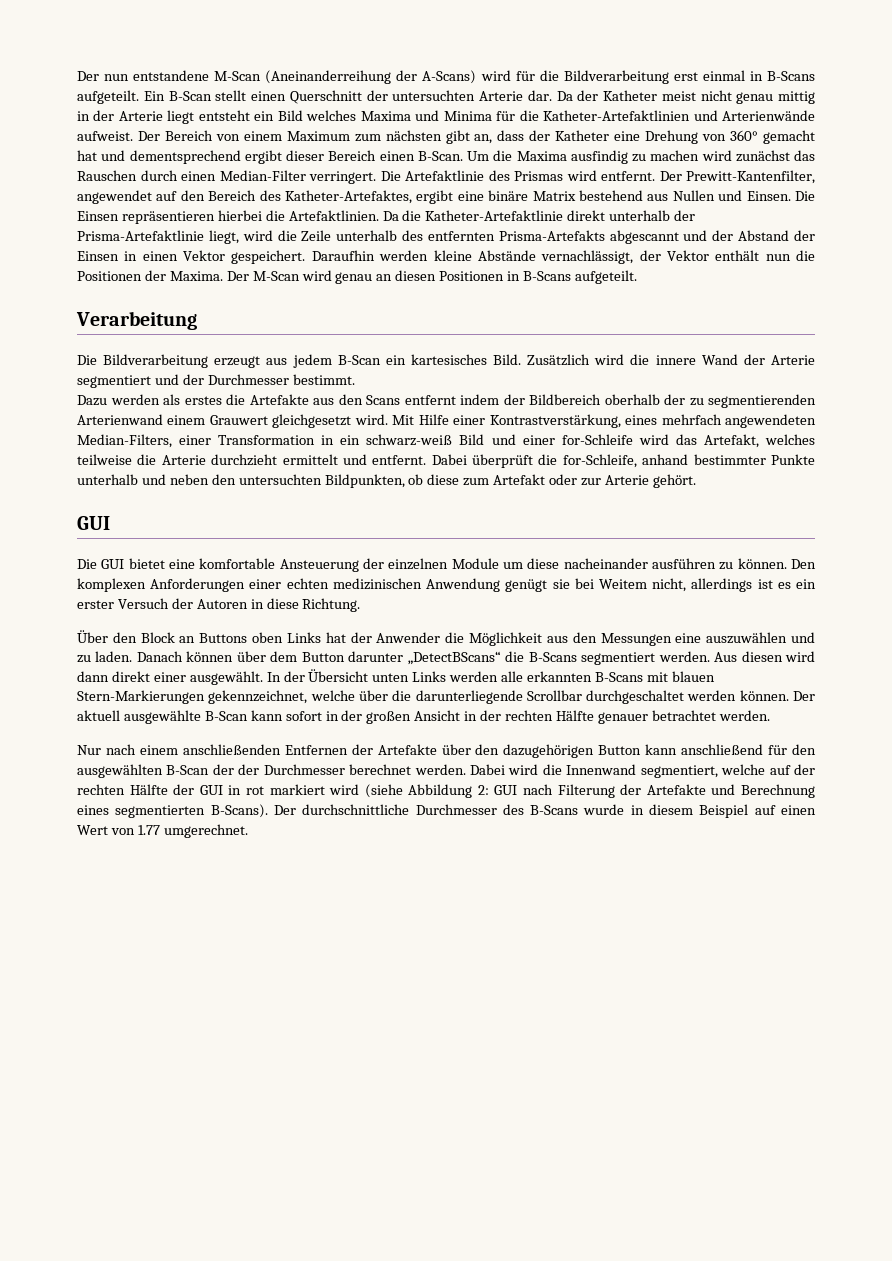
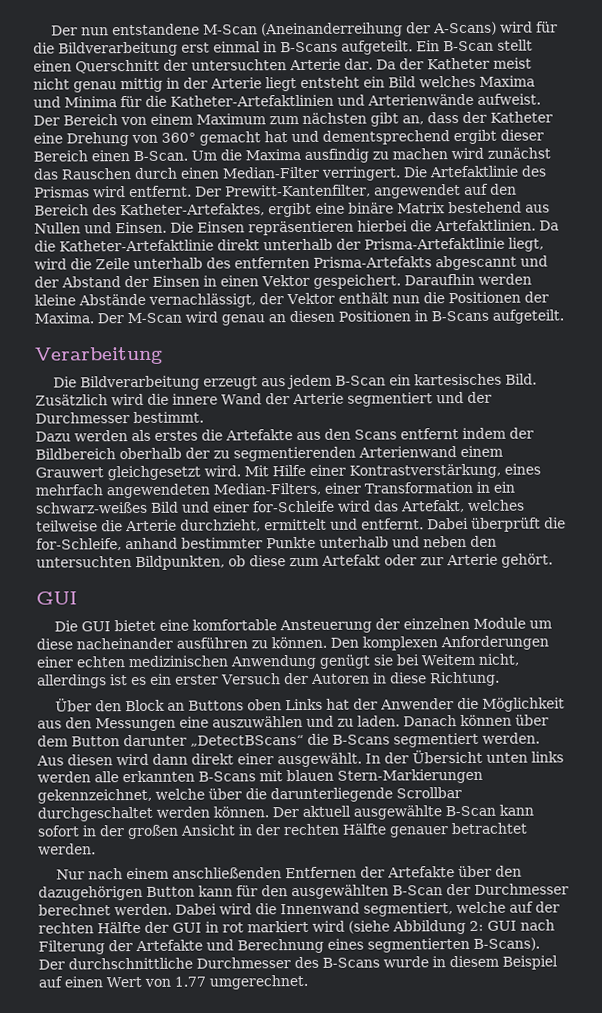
- Mit Hilfe einer Kontrastverstärkung, eines mehrfach angewendeten Median-Filters, einer Transformation in ein schwarz-weiß Bild und einer for-Schleife wird das Artefakt, welches teilweise die Arterie durchzieht ermittelt und entfernt.
+ Mit Hilfe einer Kontrastverstärkung, eines mehrfach angewendeten Median-Filters, einer Transformation in ein schwarz-weißes Bild und einer for-Schleife wird das Artefakt, welches teilweise die Arterie durchzieht, ermittelt und entfernt.
- In der Übersicht unten Links werden alle erkannten B-Scans mit blauen Stern-Markierungen gekennzeichnet, welche über die darunterliegende Scrollbar durchgeschaltet werden können.
+ In der Übersicht unten links werden alle erkannten B-Scans mit blauen Stern-Markierungen gekennzeichnet, welche über die darunterliegende Scrollbar durchgeschaltet werden können.
- Nur nach einem anschließenden Entfernen der Artefakte über den dazugehörigen Button kann anschließend für den ausgewählten B-Scan der der Durchmesser berechnet werden.
+ Nur nach einem anschließenden Entfernen der Artefakte über den dazugehörigen Button kann für den ausgewählten B-Scan der Durchmesser berechnet werden.

